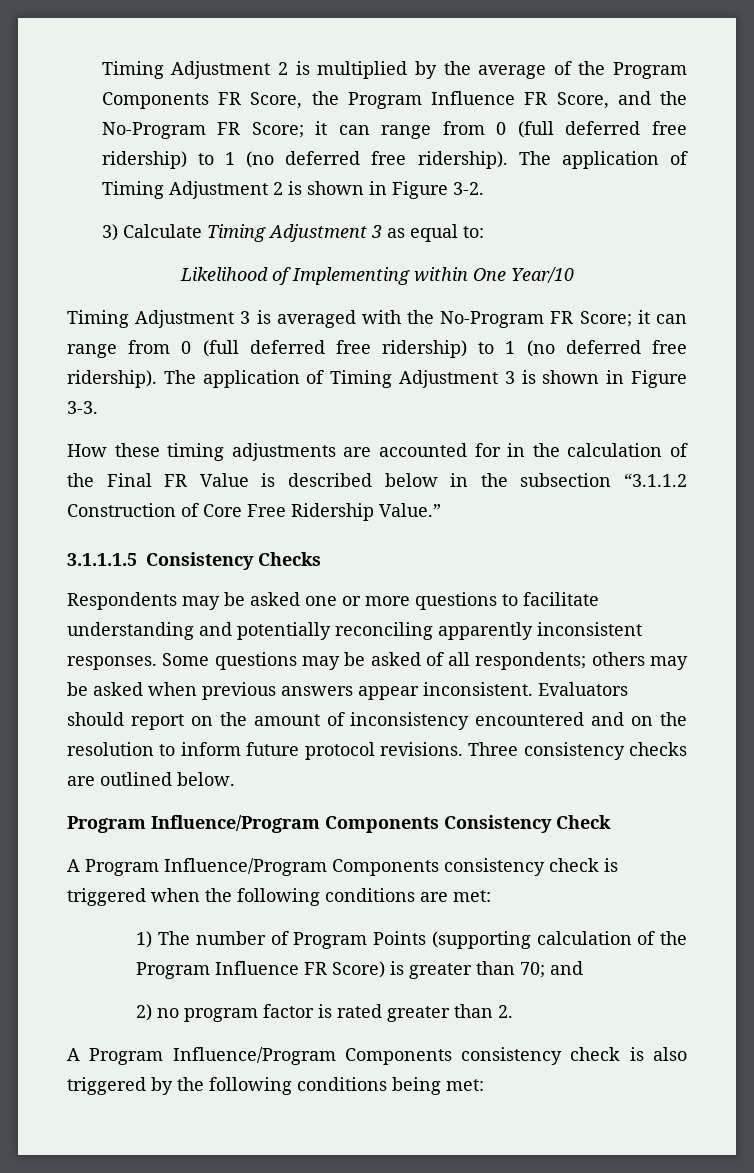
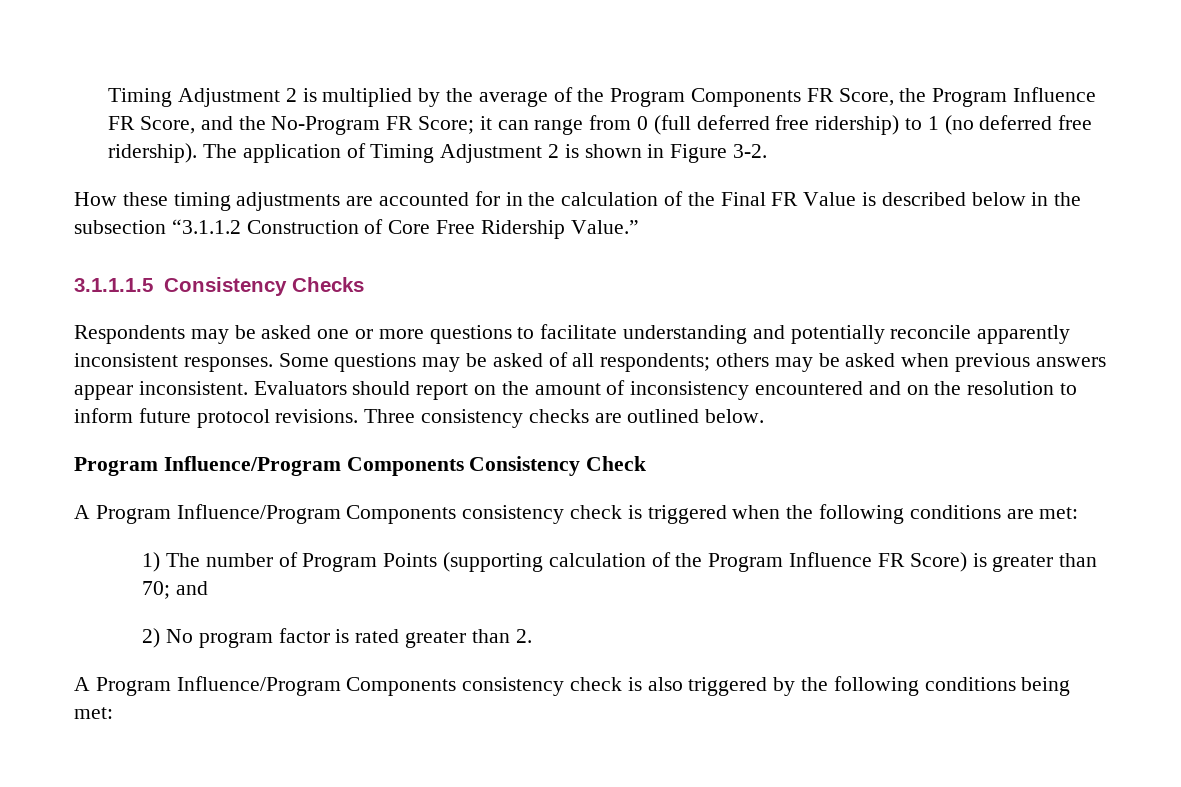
- 3) Calculate Timing Adjustment 3 as equal to:
- Likelihood of Implementing within One Year/10
- Timing Adjustment 3 is averaged with the No-Program FR Score; it can range from 0 (full deferred free ridership) to 1 (no deferred free ridership). The application of Timing Adjustment 3 is shown in Figure 3-3.
- Respondents may be asked one or more questions to facilitate understanding and potentially reconciling apparently inconsistent responses.
+ Respondents may be asked one or more questions to facilitate understanding and potentially reconcile apparently inconsistent responses.
- 2) no program factor is rated greater than 2.
+ 2) No program factor is rated greater than 2.

